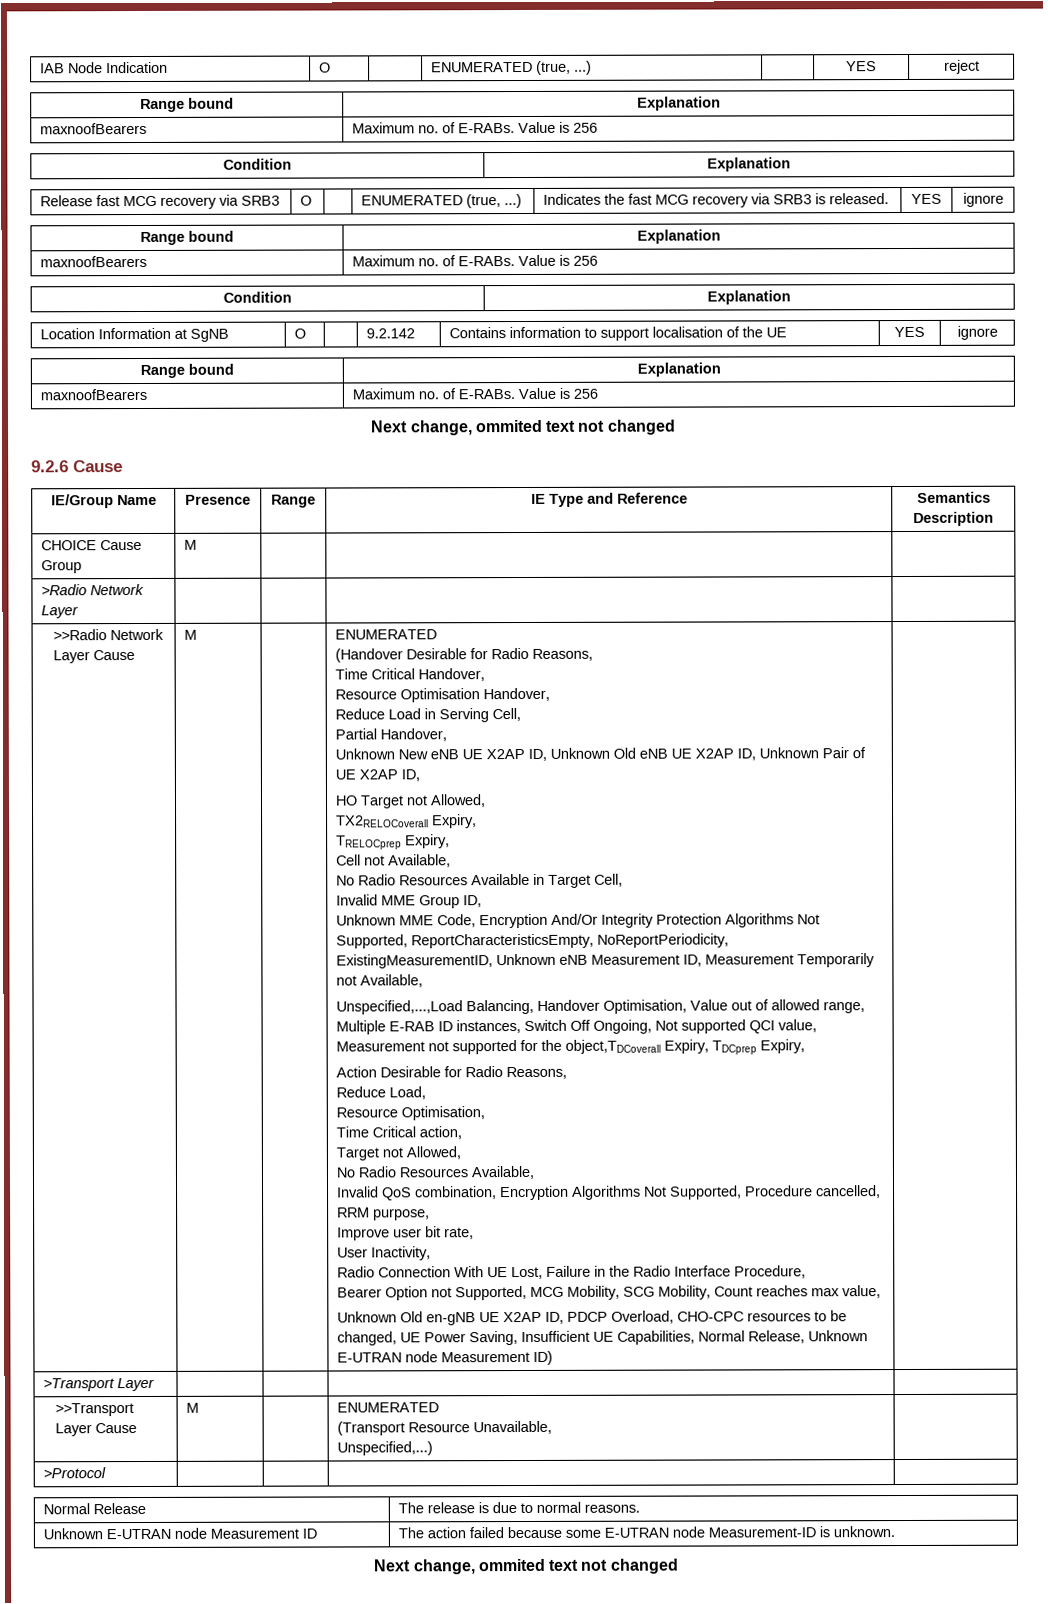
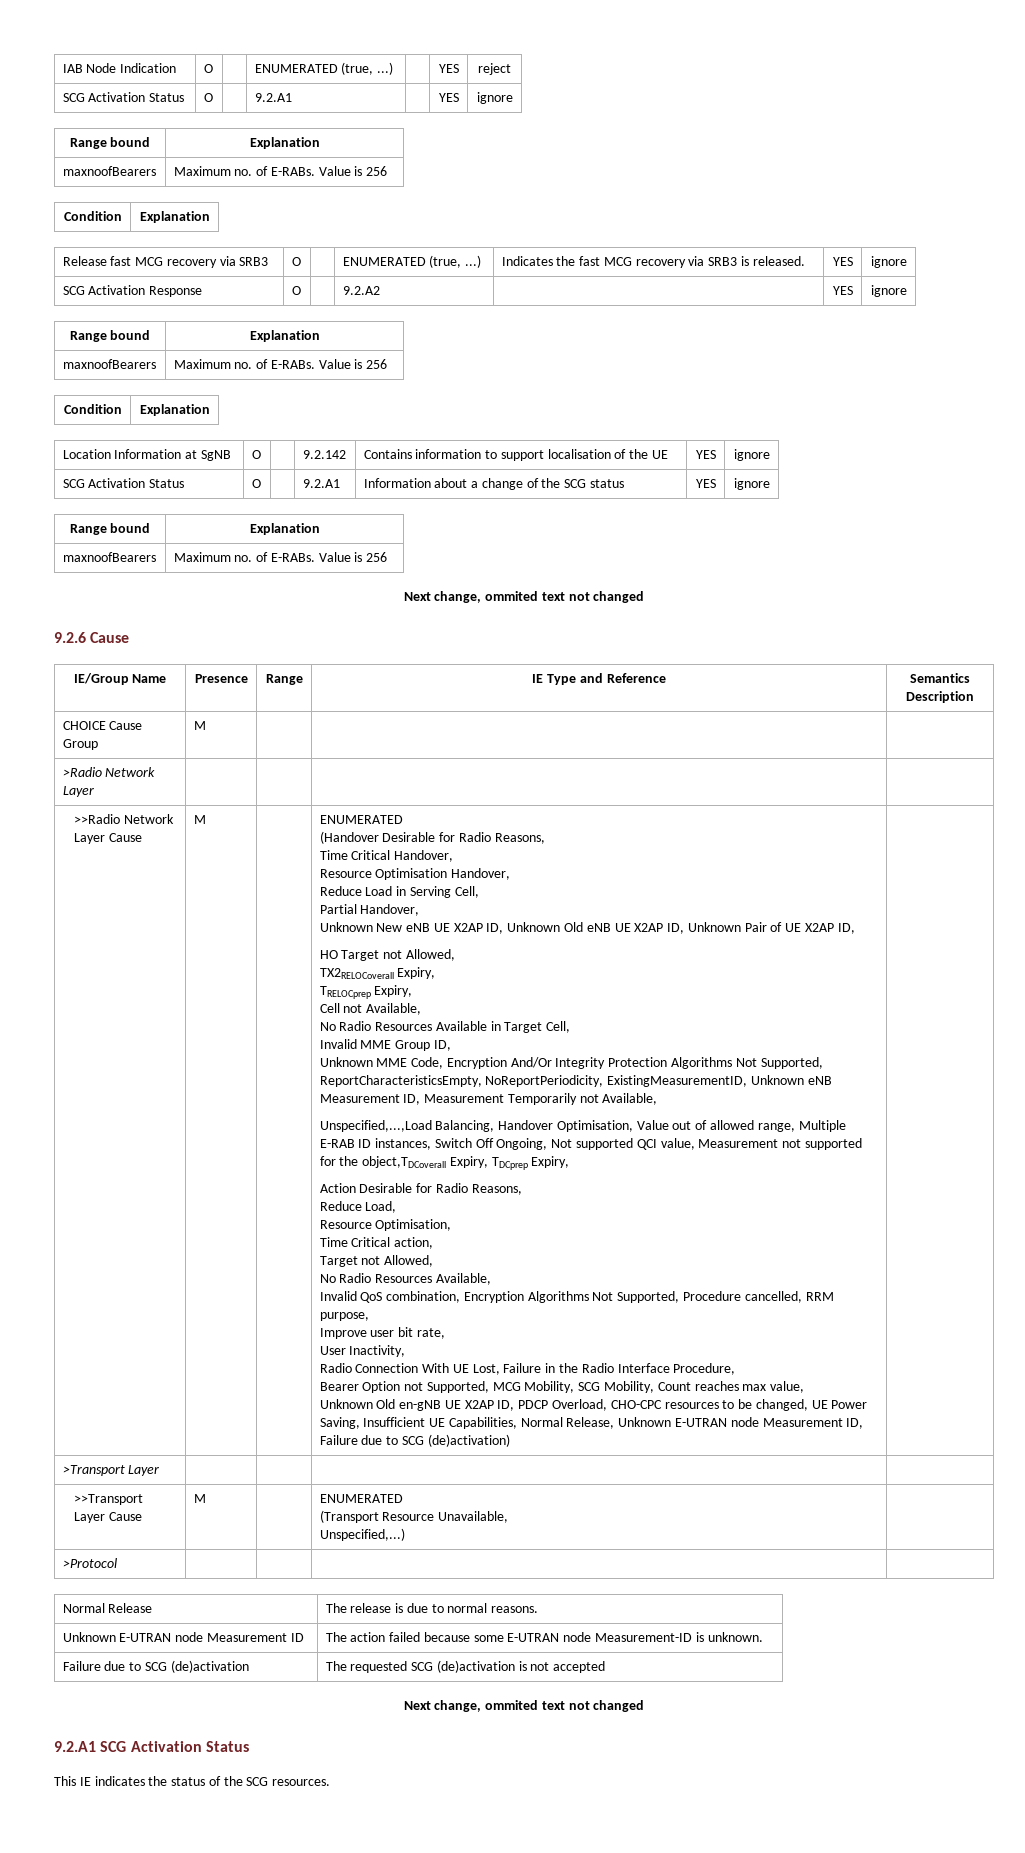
+ SCG Activation Status | O | | 9.2.A1 | | YES | ignore
+ SCG Activation Response | O | | 9.2.A2 | | YES | ignore
+ SCG Activation Status | O | | 9.2.A1 | Information about a change of the SCG status | YES | ignore
- Unknown Old en-gNB UE X2AP ID, PDCP Overload, CHO-CPC resources to be changed, UE Power Saving, Insufficient UE Capabilities, Normal Release, Unknown E-UTRAN node Measurement ID)
+ Unknown Old en-gNB UE X2AP ID, PDCP Overload, CHO-CPC resources to be changed, UE Power Saving, Insufficient UE Capabilities, Normal Release, Unknown E-UTRAN node Measurement ID, Failure due to SCG (de)activation)
  Unknown E-UTRAN node Measurement ID | The action failed because some E-UTRAN node Measurement-ID is unknown.
+ Failure due to SCG (de)activation | The requested SCG (de)activation is not accepted
  Next change, ommited text not changed
+ 9.2.A1 SCG Activation Status
+ This IE indicates the status of the SCG resources.

